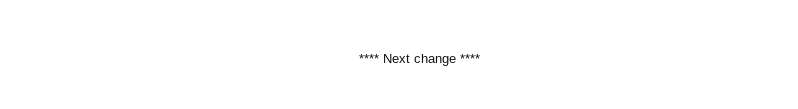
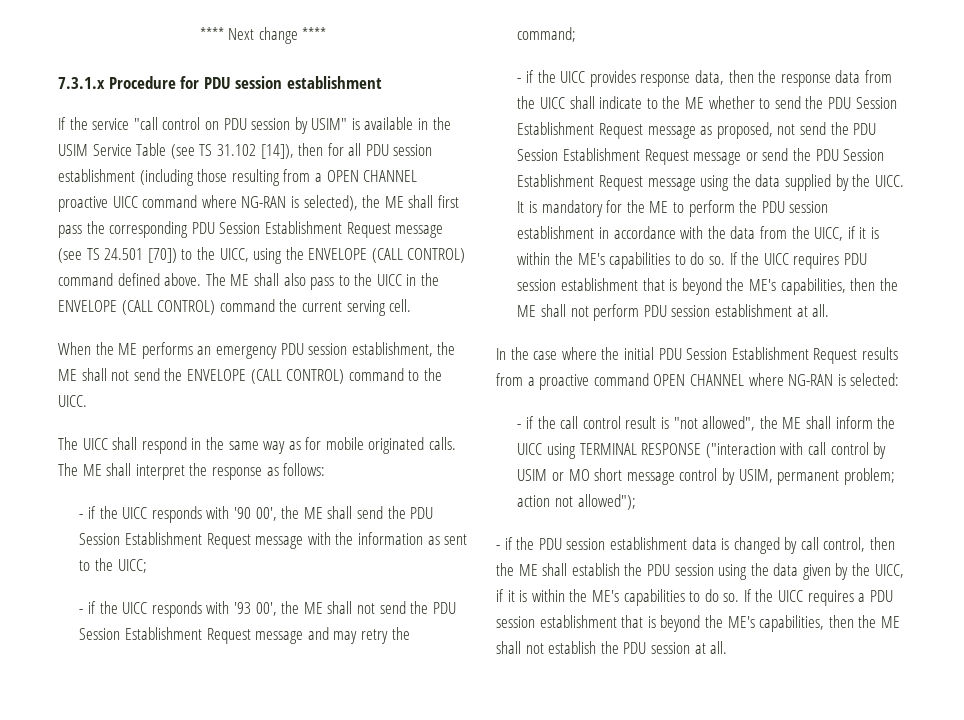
+ 7.3.1.x Procedure for PDU session establishment
+ If the service "call control on PDU session by USIM" is available in the USIM Service Table (see TS 31.102 [14]), then for all PDU session establishment (including those resulting from a OPEN CHANNEL proactive UICC command where NG-RAN is selected), the ME shall first pass the corresponding PDU Session Establishment Request message (see TS 24.501 [70]) to the UICC, using the ENVELOPE (CALL CONTROL) command defined above. The ME shall also pass to the UICC in the ENVELOPE (CALL CONTROL) command the current serving cell.
+ When the ME performs an emergency PDU session establishment, the ME shall not send the ENVELOPE (CALL CONTROL) command to the UICC.
+ The UICC shall respond in the same way as for mobile originated calls. The ME shall interpret the response as follows:
+ - if the UICC responds with '90 00', the ME shall send the PDU Session Establishment Request message with the information as sent to the UICC;
+ - if the UICC responds with '93 00', the ME shall not send the PDU Session Establishment Request message and may retry the command;
+ - if the UICC provides response data, then the response data from the UICC shall indicate to the ME whether to send the PDU Session Establishment Request message as proposed, not send the PDU Session Establishment Request message or send the PDU Session Establishment Request message using the data supplied by the UICC. It is mandatory for the ME to perform the PDU session establishment in accordance with the data from the UICC, if it is within the ME's capabilities to do so. If the UICC requires PDU session establishment that is beyond the ME's capabilities, then the ME shall not perform PDU session establishment at all.
+ In the case where the initial PDU Session Establishment Request results from a proactive command OPEN CHANNEL where NG-RAN is selected:
+ - if the call control result is "not allowed", the ME shall inform the UICC using TERMINAL RESPONSE ("interaction with call control by USIM or MO short message control by USIM, permanent problem; action not allowed");
+ - if the PDU session establishment data is changed by call control, then the ME shall establish the PDU session using the data given by the UICC, if it is within the ME's capabilities to do so. If the UICC requires a PDU session establishment that is beyond the ME's capabilities, then the ME shall not establish the PDU session at all.

